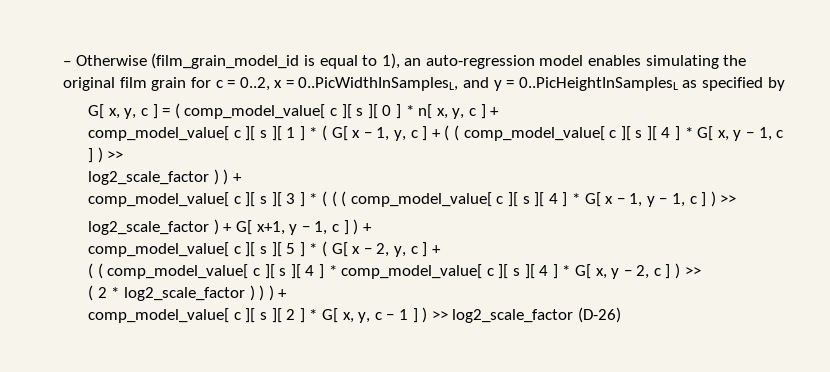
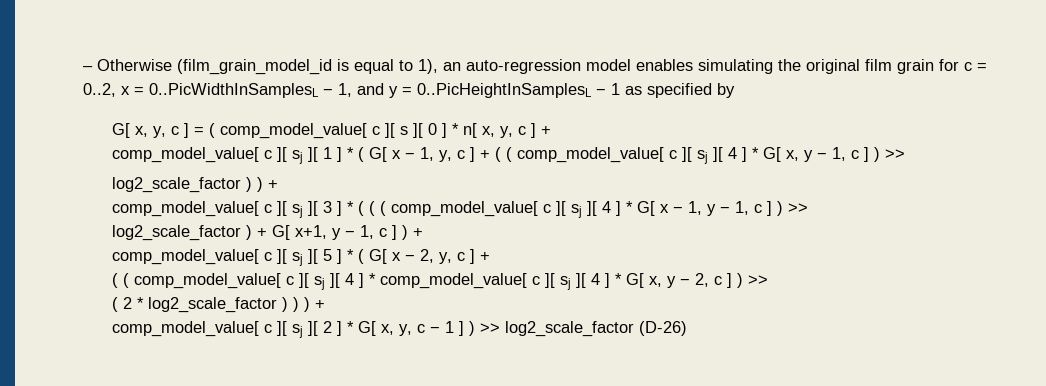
- – Otherwise (film_grain_model_id is equal to 1), an auto-regression model enables simulating the original film grain for c = 0..2, x = 0..PicWidthInSamplesL, and y = 0..PicHeightInSamplesL as specified by
+ – Otherwise (film_grain_model_id is equal to 1), an auto-regression model enables simulating the original film grain for c = 0..2, x = 0..PicWidthInSamplesL − 1, and y = 0..PicHeightInSamplesL − 1 as specified by
- comp_model_value[ c ][ s ][ 1 ] * ( G[ x − 1, y, c ] + ( ( comp_model_value[ c ][ s ][ 4 ] * G[ x, y − 1, c ] ) >>
+ comp_model_value[ c ][ sj ][ 1 ] * ( G[ x − 1, y, c ] + ( ( comp_model_value[ c ][ sj ][ 4 ] * G[ x, y − 1, c ] ) >>
- comp_model_value[ c ][ s ][ 3 ] * ( ( ( comp_model_value[ c ][ s ][ 4 ] * G[ x − 1, y − 1, c ] ) >>
+ comp_model_value[ c ][ sj ][ 3 ] * ( ( ( comp_model_value[ c ][ sj ][ 4 ] * G[ x − 1, y − 1, c ] ) >>
- comp_model_value[ c ][ s ][ 5 ] * ( G[ x − 2, y, c ] +
+ comp_model_value[ c ][ sj ][ 5 ] * ( G[ x − 2, y, c ] +
- ( ( comp_model_value[ c ][ s ][ 4 ] * comp_model_value[ c ][ s ][ 4 ] * G[ x, y − 2, c ] ) >>
+ ( ( comp_model_value[ c ][ sj ][ 4 ] * comp_model_value[ c ][ sj ][ 4 ] * G[ x, y − 2, c ] ) >>
- comp_model_value[ c ][ s ][ 2 ] * G[ x, y, c − 1 ] ) >> log2_scale_factor (D-26)
+ comp_model_value[ c ][ sj ][ 2 ] * G[ x, y, c − 1 ] ) >> log2_scale_factor (D-26)

